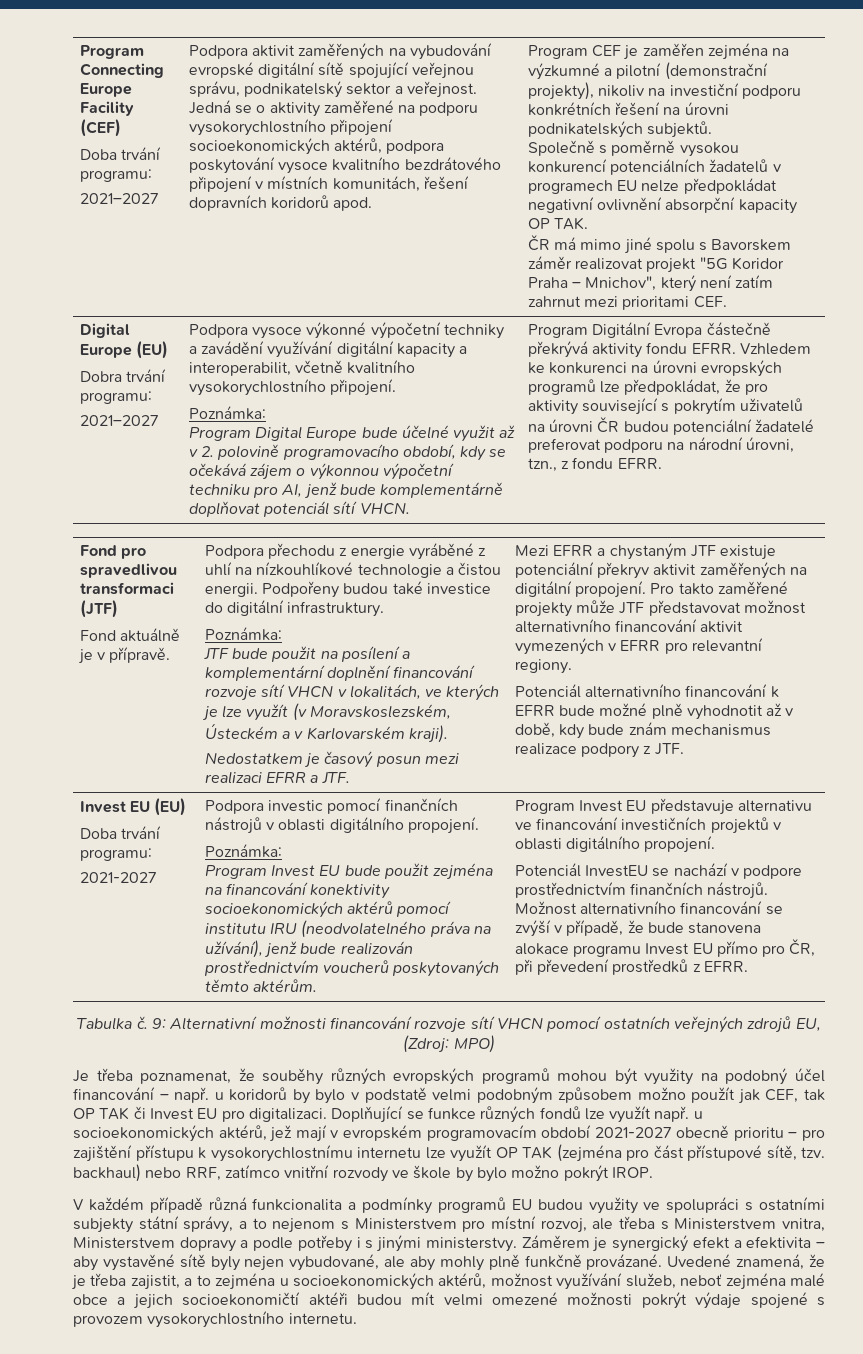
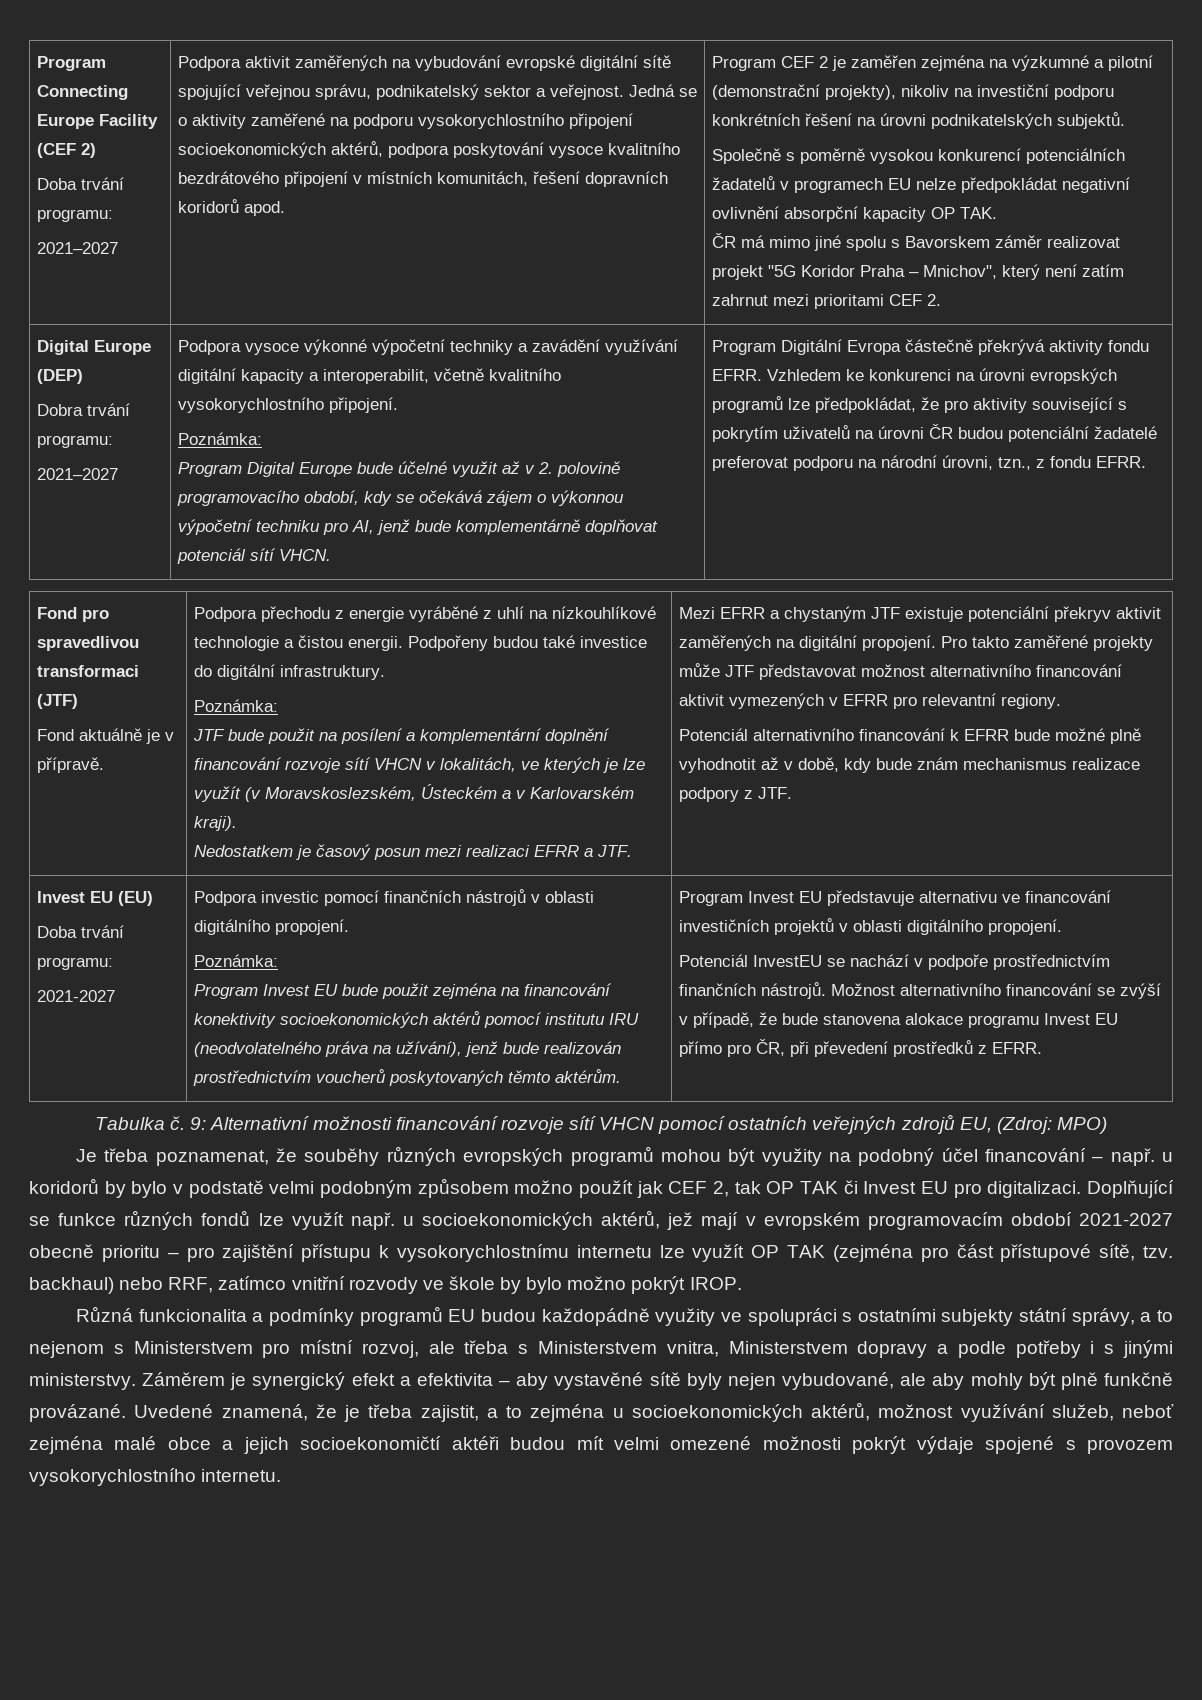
- Program Connecting Europe Facility (CEF)
+ Program Connecting Europe Facility (CEF 2)
- Program CEF je zaměřen zejména na výzkumné a pilotní (demonstrační projekty), nikoliv na investiční podporu konkrétních řešení na úrovni podnikatelských subjektů.
+ Program CEF 2 je zaměřen zejména na výzkumné a pilotní (demonstrační projekty), nikoliv na investiční podporu konkrétních řešení na úrovni podnikatelských subjektů.
- ČR má mimo jiné spolu s Bavorskem záměr realizovat projekt "5G Koridor Praha – Mnichov", který není zatím zahrnut mezi prioritami CEF.
- Digital Europe (EU)
+ ČR má mimo jiné spolu s Bavorskem záměr realizovat projekt "5G Koridor Praha – Mnichov", který není zatím zahrnut mezi prioritami CEF 2.
+ Digital Europe (DEP)
- Potenciál InvestEU se nachází v podpore prostřednictvím finančních nástrojů.
+ Potenciál InvestEU se nachází v podpoře prostřednictvím finančních nástrojů.
- Je třeba poznamenat, že souběhy různých evropských programů mohou být využity na podobný účel financování – např. u koridorů by bylo v podstatě velmi podobným způsobem možno použít jak CEF, tak OP TAK či Invest EU pro digitalizaci.
+ Je třeba poznamenat, že souběhy různých evropských programů mohou být využity na podobný účel financování – např. u koridorů by bylo v podstatě velmi podobným způsobem možno použít jak CEF 2, tak OP TAK či Invest EU pro digitalizaci.
- V každém případě různá funkcionalita a podmínky programů EU budou využity ve spolupráci s ostatními subjekty státní správy, a to nejenom s Ministerstvem pro místní rozvoj, ale třeba s Ministerstvem vnitra, Ministerstvem dopravy a podle potřeby i s jinými ministerstvy.
+ Různá funkcionalita a podmínky programů EU budou každopádně využity ve spolupráci s ostatními subjekty státní správy, a to nejenom s Ministerstvem pro místní rozvoj, ale třeba s Ministerstvem vnitra, Ministerstvem dopravy a podle potřeby i s jinými ministerstvy.
- Záměrem je synergický efekt a efektivita – aby vystavěné sítě byly nejen vybudované, ale aby mohly plně funkčně provázané.
+ Záměrem je synergický efekt a efektivita – aby vystavěné sítě byly nejen vybudované, ale aby mohly být plně funkčně provázané.

